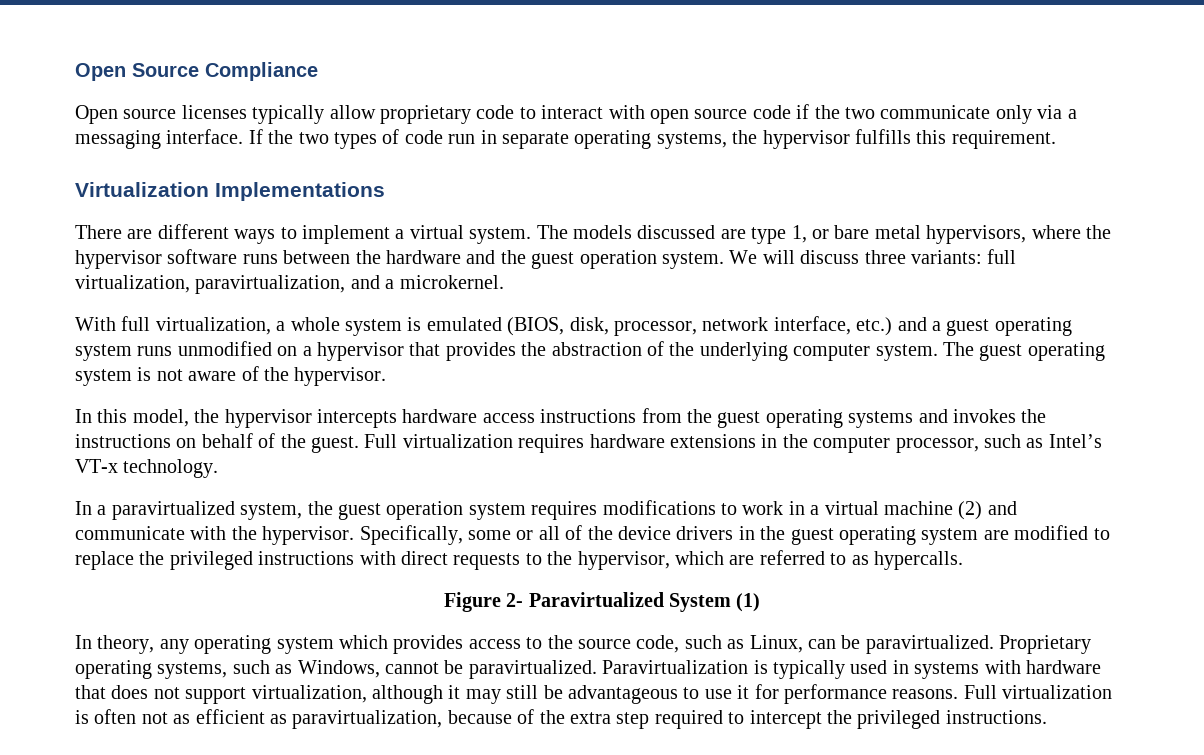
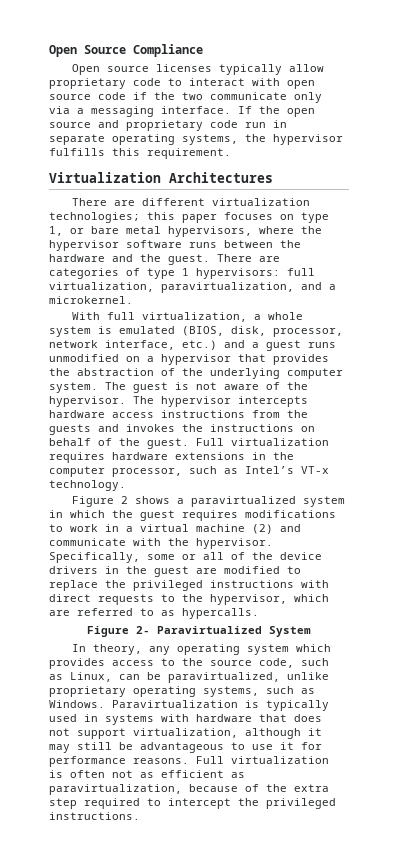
- If the two types of code run in separate operating systems, the hypervisor fulfills this requirement.
+ If the open source and proprietary code run in separate operating systems, the hypervisor fulfills this requirement.
- Virtualization Implementations
+ Virtualization Architectures
- There are different ways to implement a virtual system. The models discussed are type 1, or bare metal hypervisors, where the hypervisor software runs between the hardware and the guest operation system. We will discuss three variants: full virtualization, paravirtualization, and a microkernel.
+ There are different virtualization technologies; this paper focuses on type 1, or bare metal hypervisors, where the hypervisor software runs between the hardware and the guest. There are categories of type 1 hypervisors: full virtualization, paravirtualization, and a microkernel.
- With full virtualization, a whole system is emulated (BIOS, disk, processor, network interface, etc.) and a guest operating system runs unmodified on a hypervisor that provides the abstraction of the underlying computer system.
+ With full virtualization, a whole system is emulated (BIOS, disk, processor, network interface, etc.) and a guest runs unmodified on a hypervisor that provides the abstraction of the underlying computer system.
- The guest operating system is not aware of the hypervisor.
- In this model, the hypervisor intercepts hardware access instructions from the guest operating systems and invokes the instructions on behalf of the guest.
+ The guest is not aware of the hypervisor. The hypervisor intercepts hardware access instructions from the guests and invokes the instructions on behalf of the guest.
- In a paravirtualized system, the guest operation system requires modifications to work in a virtual machine (2) and communicate with the hypervisor.
+ Figure 2 shows a paravirtualized system in which the guest requires modifications to work in a virtual machine (2) and communicate with the hypervisor.
- Specifically, some or all of the device drivers in the guest operating system are modified to replace the privileged instructions with direct requests to the hypervisor, which are referred to as hypercalls.
+ Specifically, some or all of the device drivers in the guest are modified to replace the privileged instructions with direct requests to the hypervisor, which are referred to as hypercalls.
- Figure 2- Paravirtualized System (1)
+ Figure 2- Paravirtualized System
- In theory, any operating system which provides access to the source code, such as Linux, can be paravirtualized. Proprietary operating systems, such as Windows, cannot be paravirtualized.
+ In theory, any operating system which provides access to the source code, such as Linux, can be paravirtualized, unlike proprietary operating systems, such as Windows.

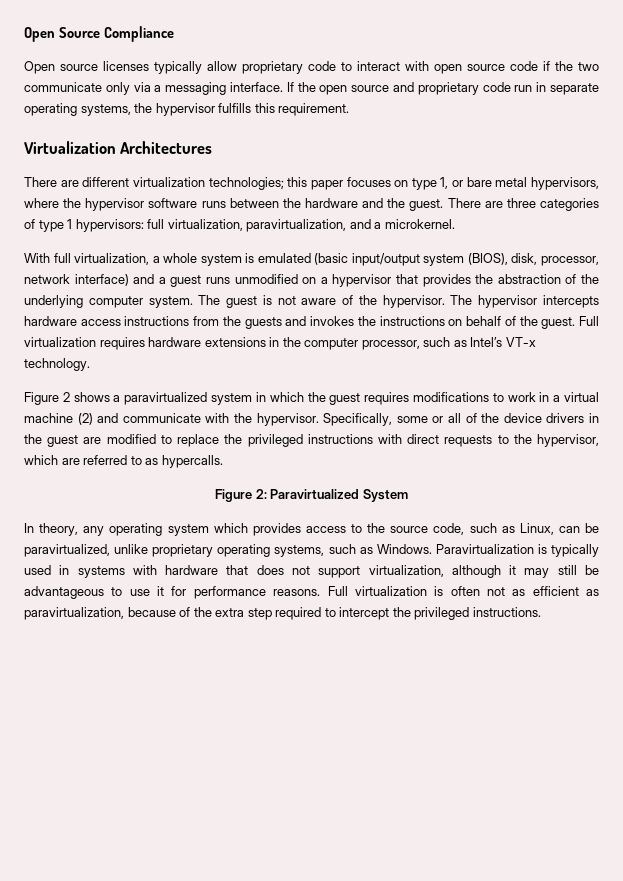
- There are categories of type 1 hypervisors: full virtualization, paravirtualization, and a microkernel.
+ There are three categories of type 1 hypervisors: full virtualization, paravirtualization, and a microkernel.
- With full virtualization, a whole system is emulated (BIOS, disk, processor, network interface, etc.) and a guest runs unmodified on a hypervisor that provides the abstraction of the underlying computer system.
+ With full virtualization, a whole system is emulated (basic input/output system (BIOS), disk, processor, network interface) and a guest runs unmodified on a hypervisor that provides the abstraction of the underlying computer system.
- Figure 2- Paravirtualized System
+ Figure 2: Paravirtualized System

